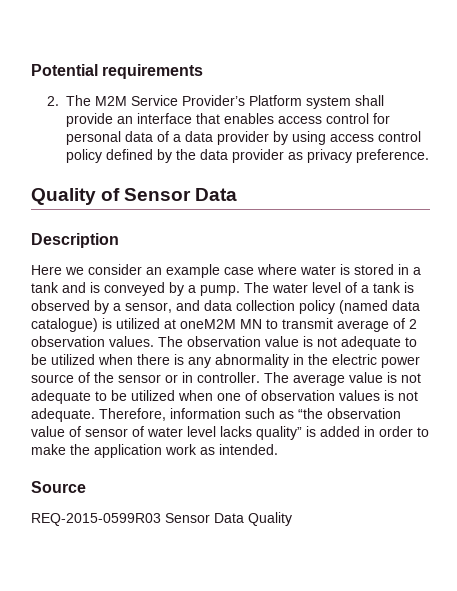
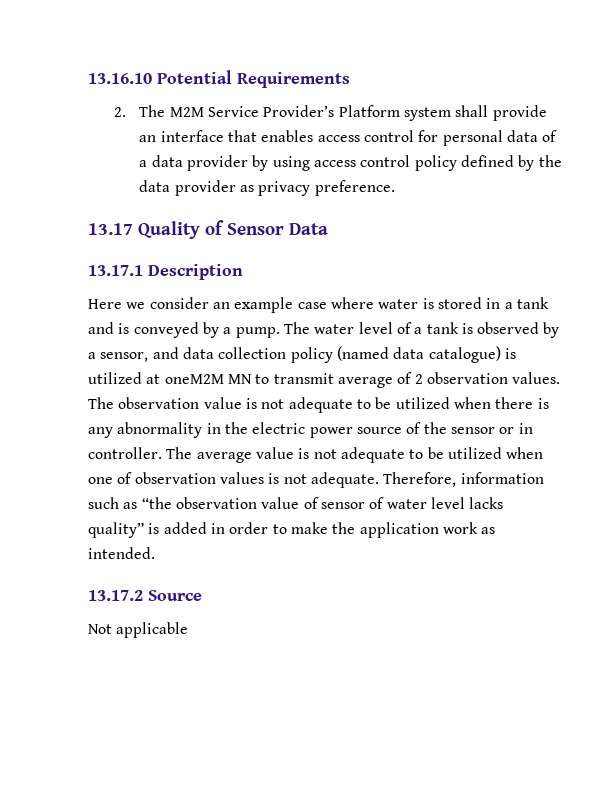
- Potential requirements
+ 13.16.10 Potential Requirements
- Quality of Sensor Data
+ 13.17 Quality of Sensor Data
- Description
+ 13.17.1 Description
- Source
+ 13.17.2 Source
- REQ-2015-0599R03 Sensor Data Quality
+ Not applicable

